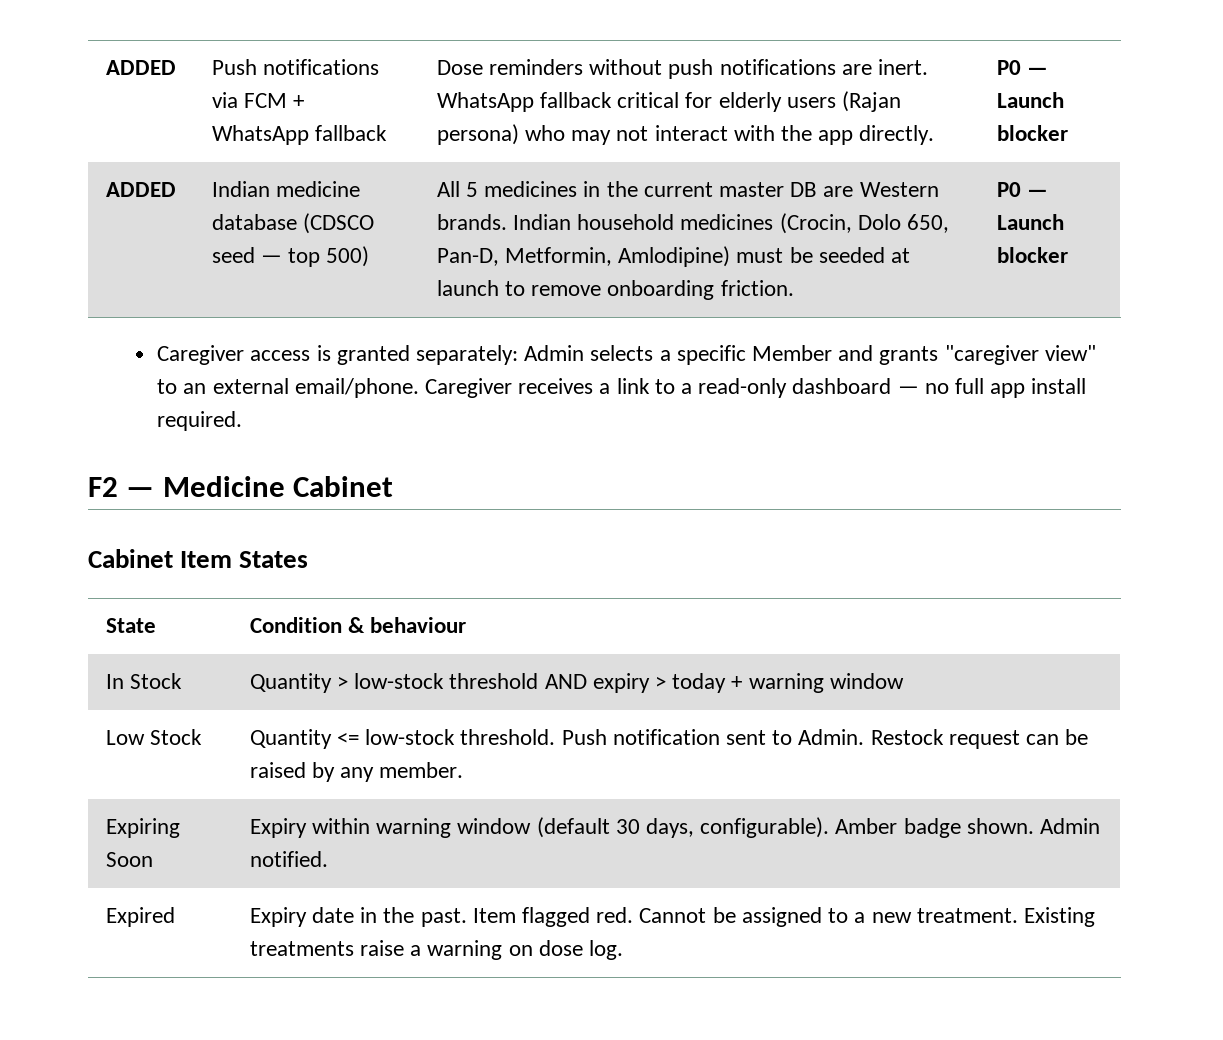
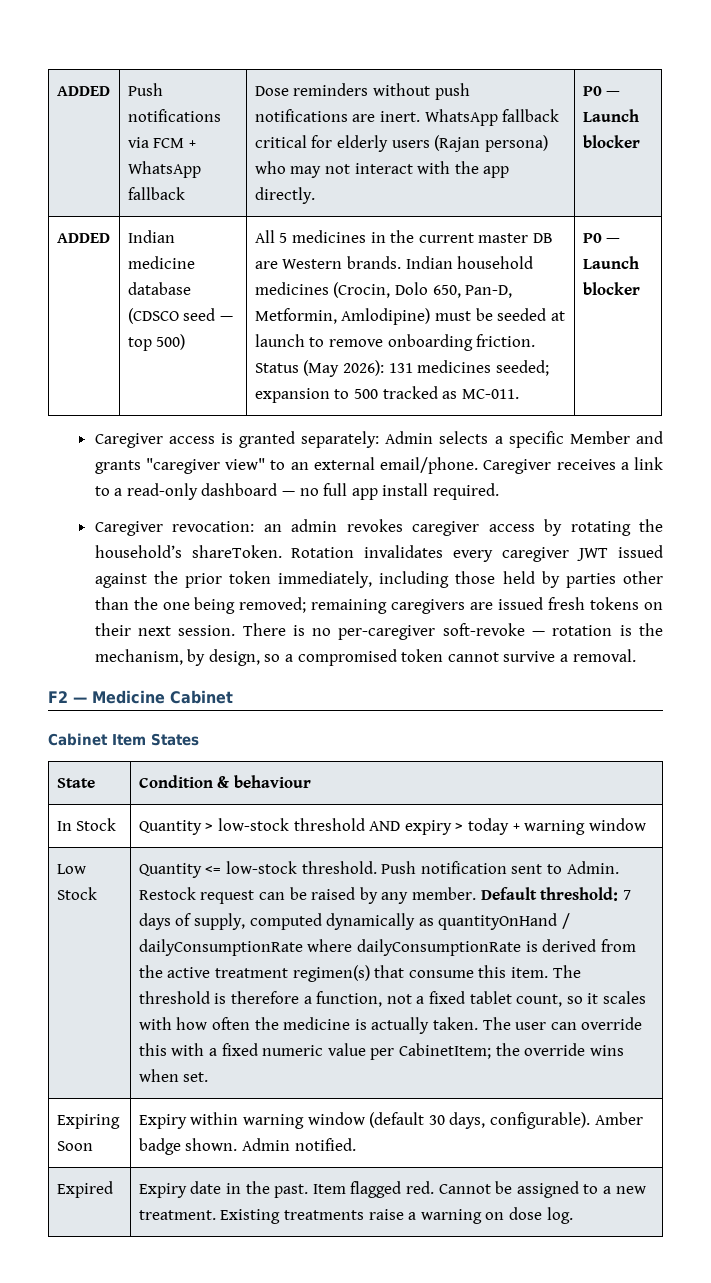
+ Status (May 2026): 131 medicines seeded; expansion to 500 tracked as MC-011.
+ Caregiver revocation: an admin revokes caregiver access by rotating the household’s shareToken. Rotation invalidates every caregiver JWT issued against the prior token immediately, including those held by parties other than the one being removed; remaining caregivers are issued fresh tokens on their next session. There is no per-caregiver soft-revoke — rotation is the mechanism, by design, so a compromised token cannot survive a removal.
+ Default threshold: 7 days of supply, computed dynamically as quantityOnHand / dailyConsumptionRate where dailyConsumptionRate is derived from the active treatment regimen(s) that consume this item. The threshold is therefore a function, not a fixed tablet count, so it scales with how often the medicine is actually taken. The user can override this with a fixed numeric value per CabinetItem; the override wins when set.

